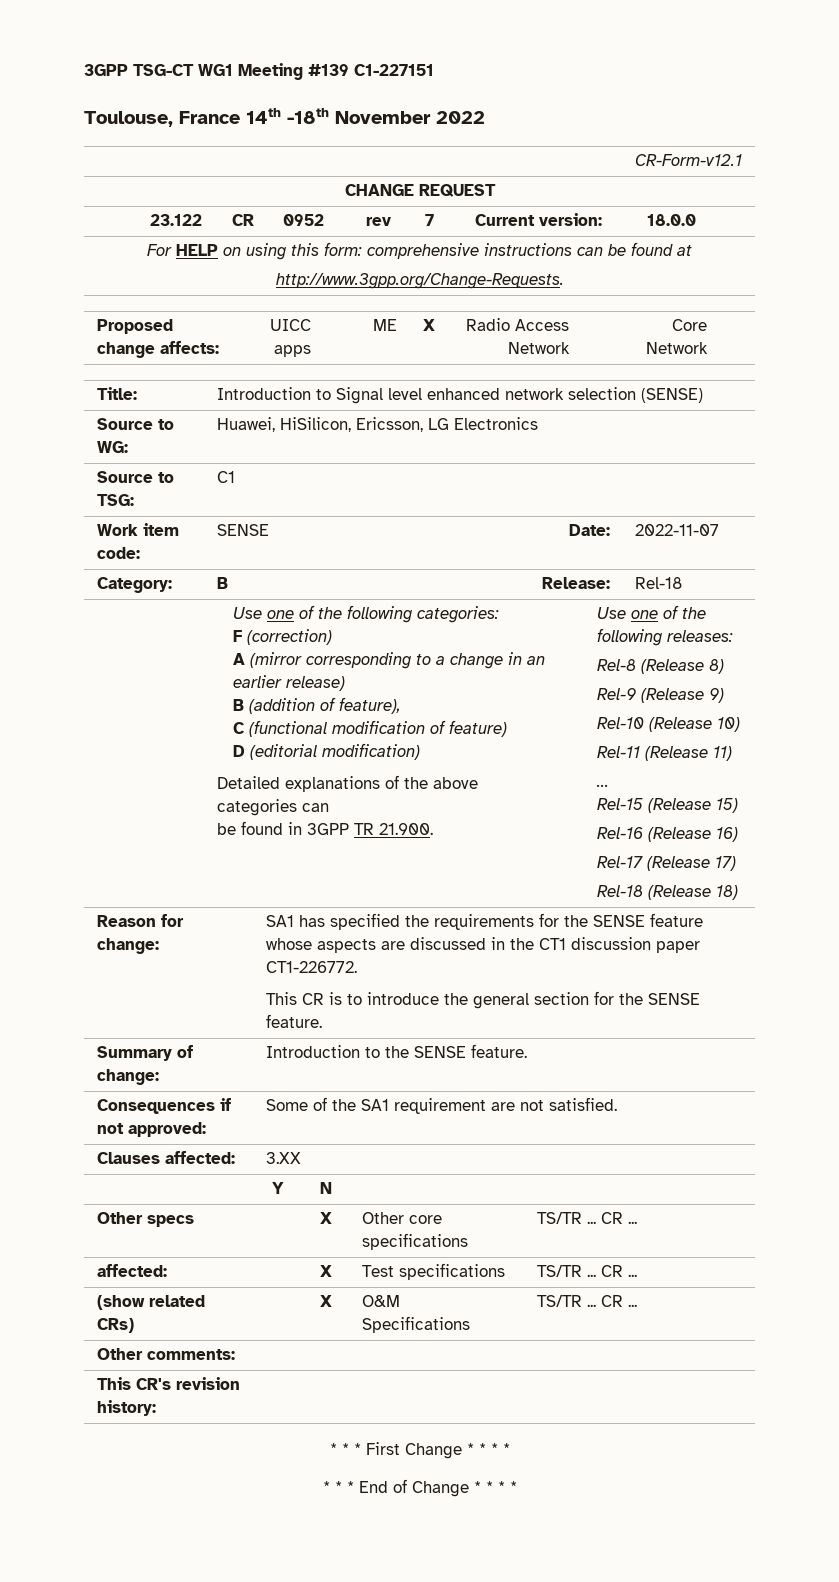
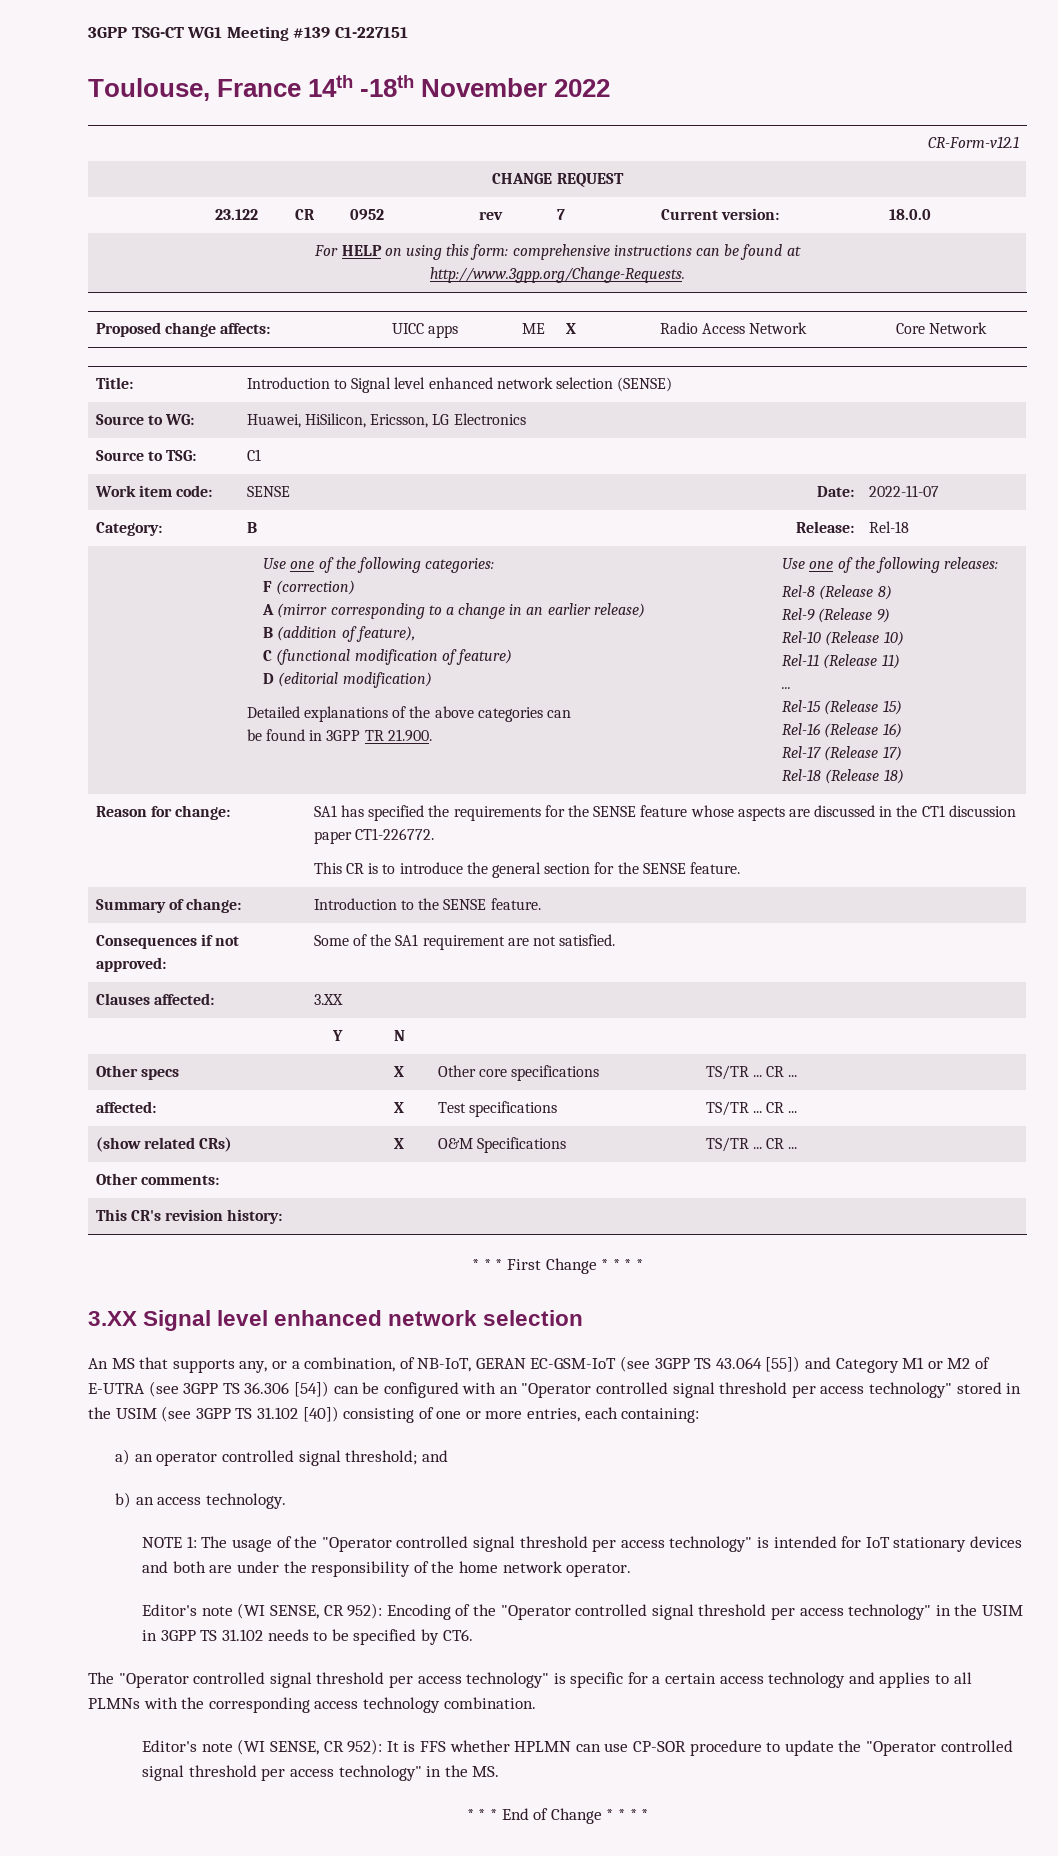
+ 3.XX Signal level enhanced network selection
+ An MS that supports any, or a combination, of NB-IoT, GERAN EC-GSM-IoT (see 3GPP TS 43.064 [55]) and Category M1 or M2 of E-UTRA (see 3GPP TS 36.306 [54]) can be configured with an "Operator controlled signal threshold per access technology" stored in the USIM (see 3GPP TS 31.102 [40]) consisting of one or more entries, each containing:
+ a) an operator controlled signal threshold; and
+ b) an access technology.
+ NOTE 1: The usage of the "Operator controlled signal threshold per access technology" is intended for IoT stationary devices and both are under the responsibility of the home network operator.
+ Editor's note (WI SENSE, CR 952): Encoding of the "Operator controlled signal threshold per access technology" in the USIM in 3GPP TS 31.102 needs to be specified by CT6.
+ The "Operator controlled signal threshold per access technology" is specific for a certain access technology and applies to all PLMNs with the corresponding access technology combination.
+ Editor's note (WI SENSE, CR 952): It is FFS whether HPLMN can use CP-SOR procedure to update the "Operator controlled signal threshold per access technology" in the MS.

